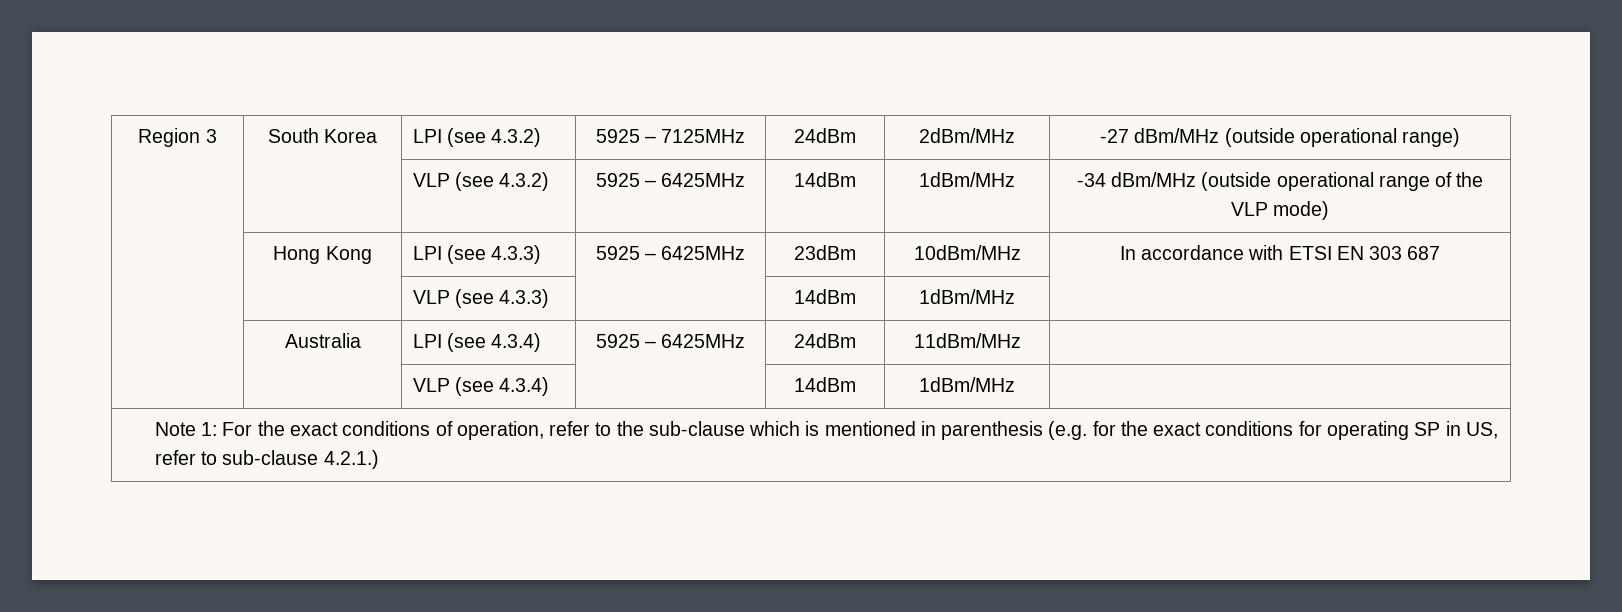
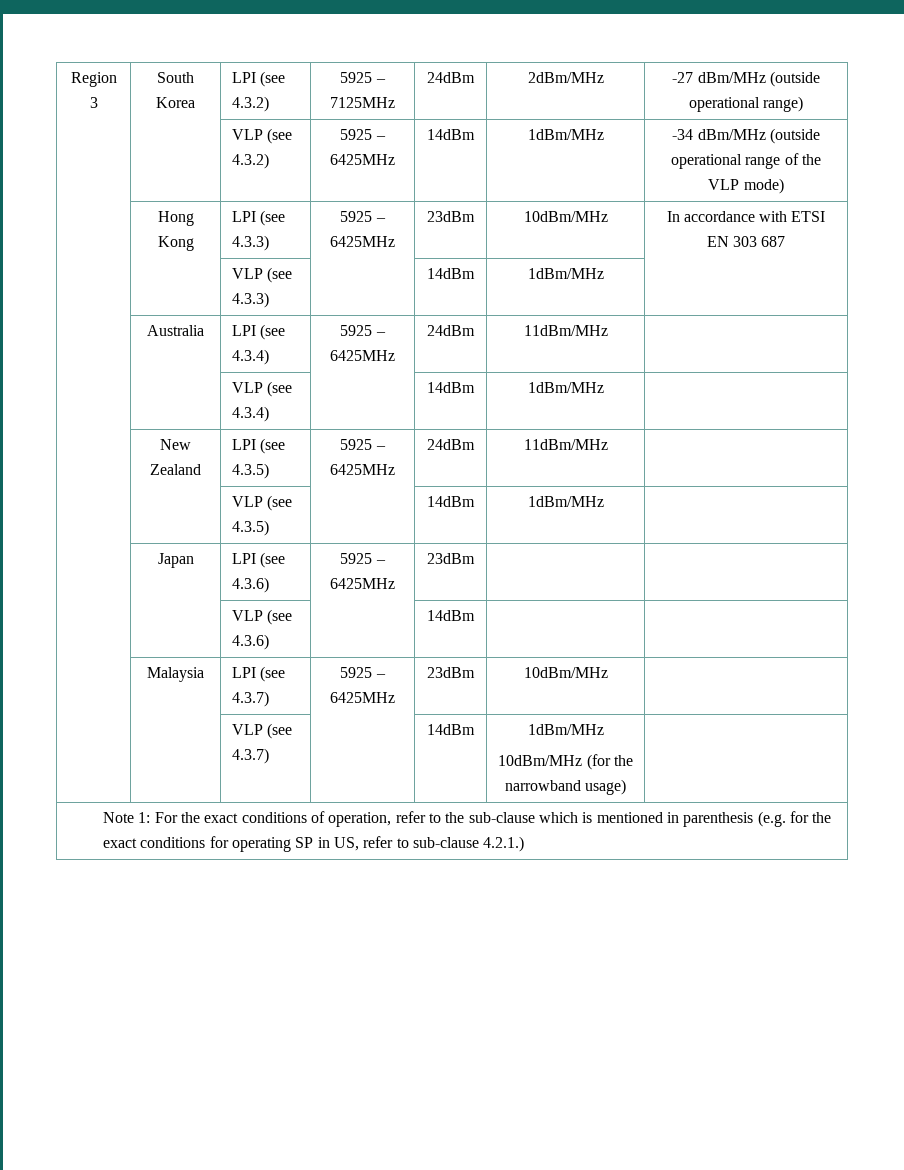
+ | New Zealand | LPI (see 4.3.5) | 5925 – 6425MHz | 24dBm | 11dBm/MHz |
+ | | VLP (see 4.3.5) | | 14dBm | 1dBm/MHz |
+ | Japan | LPI (see 4.3.6) | 5925 – 6425MHz | 23dBm | |
+ | | VLP (see 4.3.6) | | 14dBm | |
+ | Malaysia | LPI (see 4.3.7) | 5925 – 6425MHz | 23dBm | 10dBm/MHz |
+ | | VLP (see 4.3.7) | | 14dBm | 1dBm/MHz
+ 10dBm/MHz (for the narrowband usage) |

